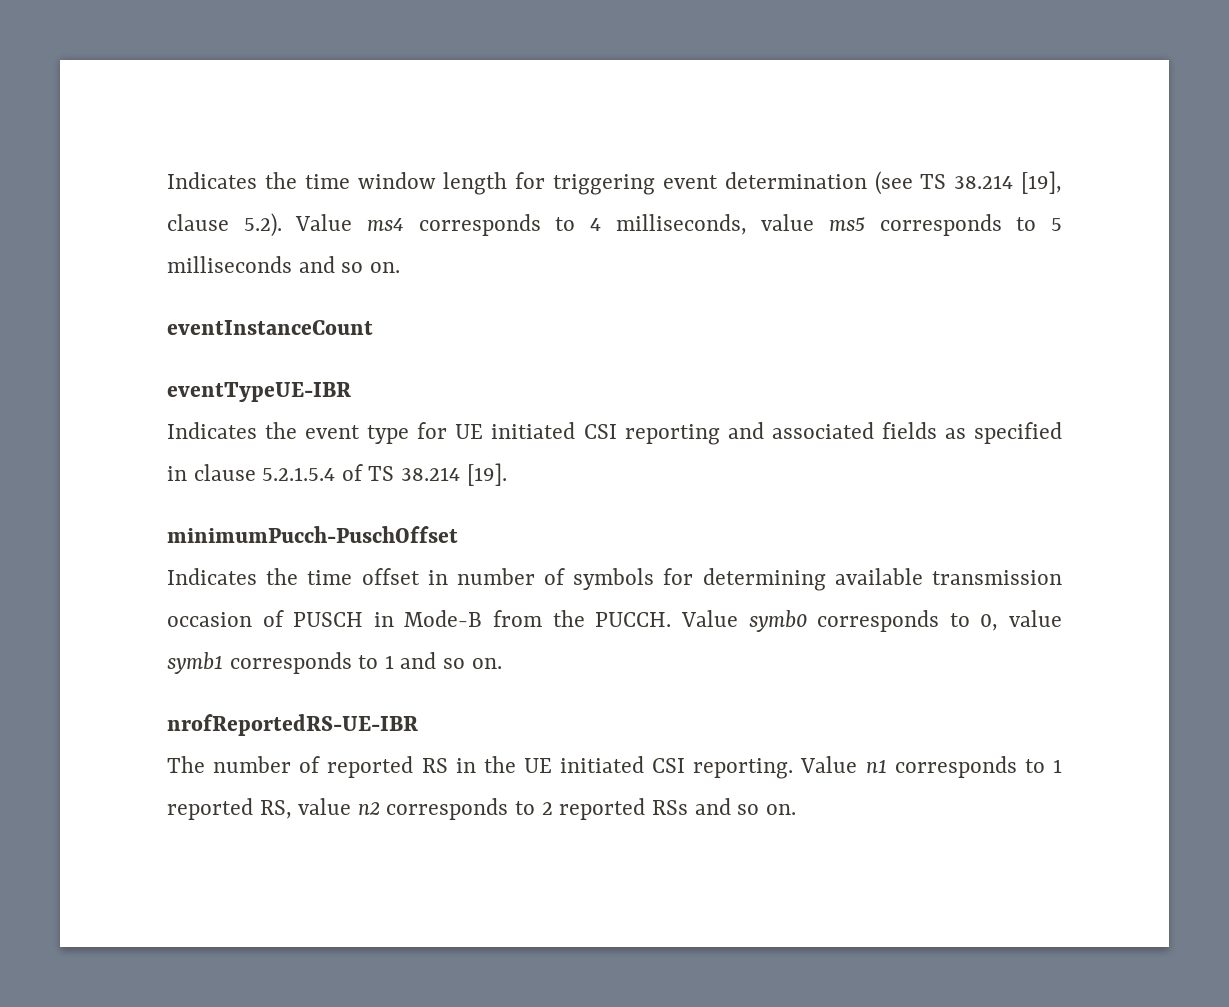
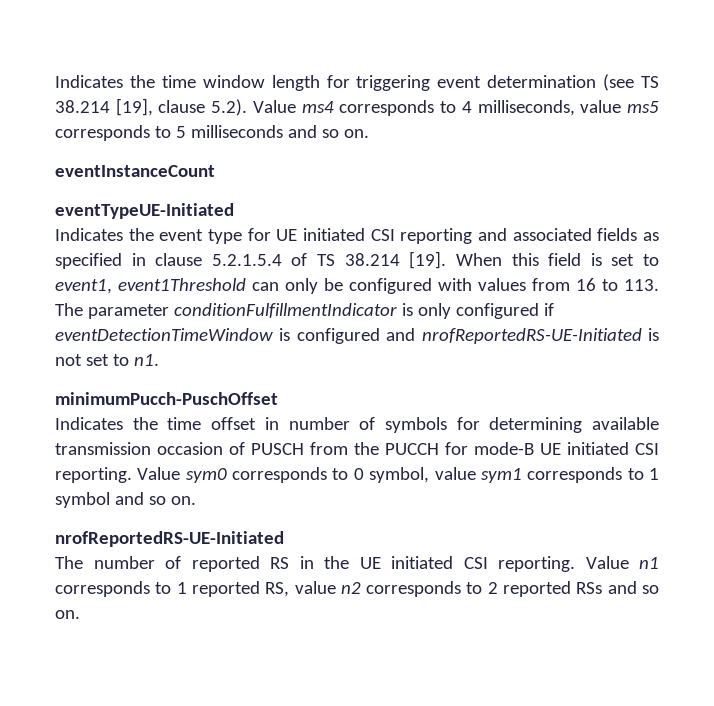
- eventTypeUE-IBR
+ eventTypeUE-Initiated
+ When this field is set to event1, event1Threshold can only be configured with values from 16 to 113. The parameter conditionFulfillmentIndicator is only configured if eventDetectionTimeWindow is configured and nrofReportedRS-UE-Initiated is not set to n1.
- Indicates the time offset in number of symbols for determining available transmission occasion of PUSCH in Mode-B from the PUCCH. Value symb0 corresponds to 0, value symb1 corresponds to 1 and so on.
- nrofReportedRS-UE-IBR
+ Indicates the time offset in number of symbols for determining available transmission occasion of PUSCH from the PUCCH for mode-B UE initiated CSI reporting. Value sym0 corresponds to 0 symbol, value sym1 corresponds to 1 symbol and so on.
+ nrofReportedRS-UE-Initiated

